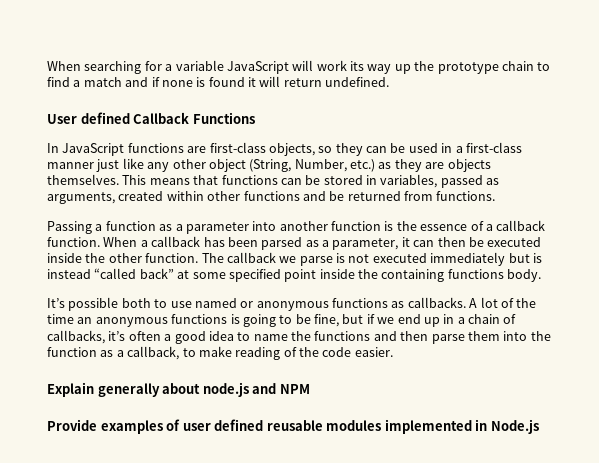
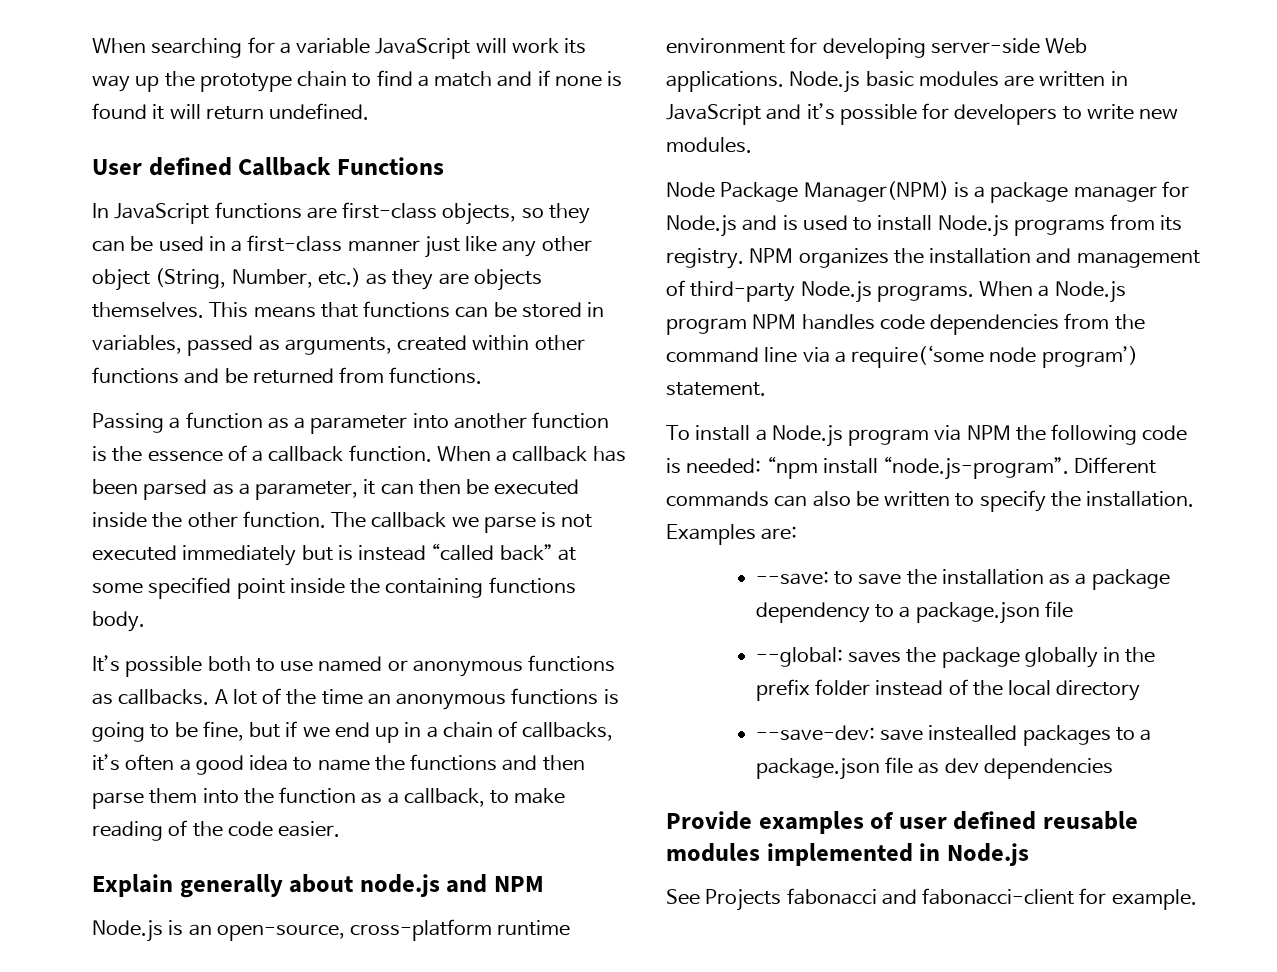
+ Node.js is an open-source, cross-platform runtime environment for developing server-side Web applications. Node.js basic modules are written in JavaScript and it’s possible for developers to write new modules.
+ Node Package Manager(NPM) is a package manager for Node.js and is used to install Node.js programs from its registry. NPM organizes the installation and management of third-party Node.js programs. When a Node.js program NPM handles code dependencies from the command line via a require(‘some node program’) statement.
+ To install a Node.js program via NPM the following code is needed: “npm install “node.js-program”. Different commands can also be written to specify the installation. Examples are:
+ --save: to save the installation as a package dependency to a package.json file
+ --global: saves the package globally in the prefix folder instead of the local directory
+ --save-dev: save instealled packages to a package.json file as dev dependencies
+ See Projects fabonacci and fabonacci-client for example.

